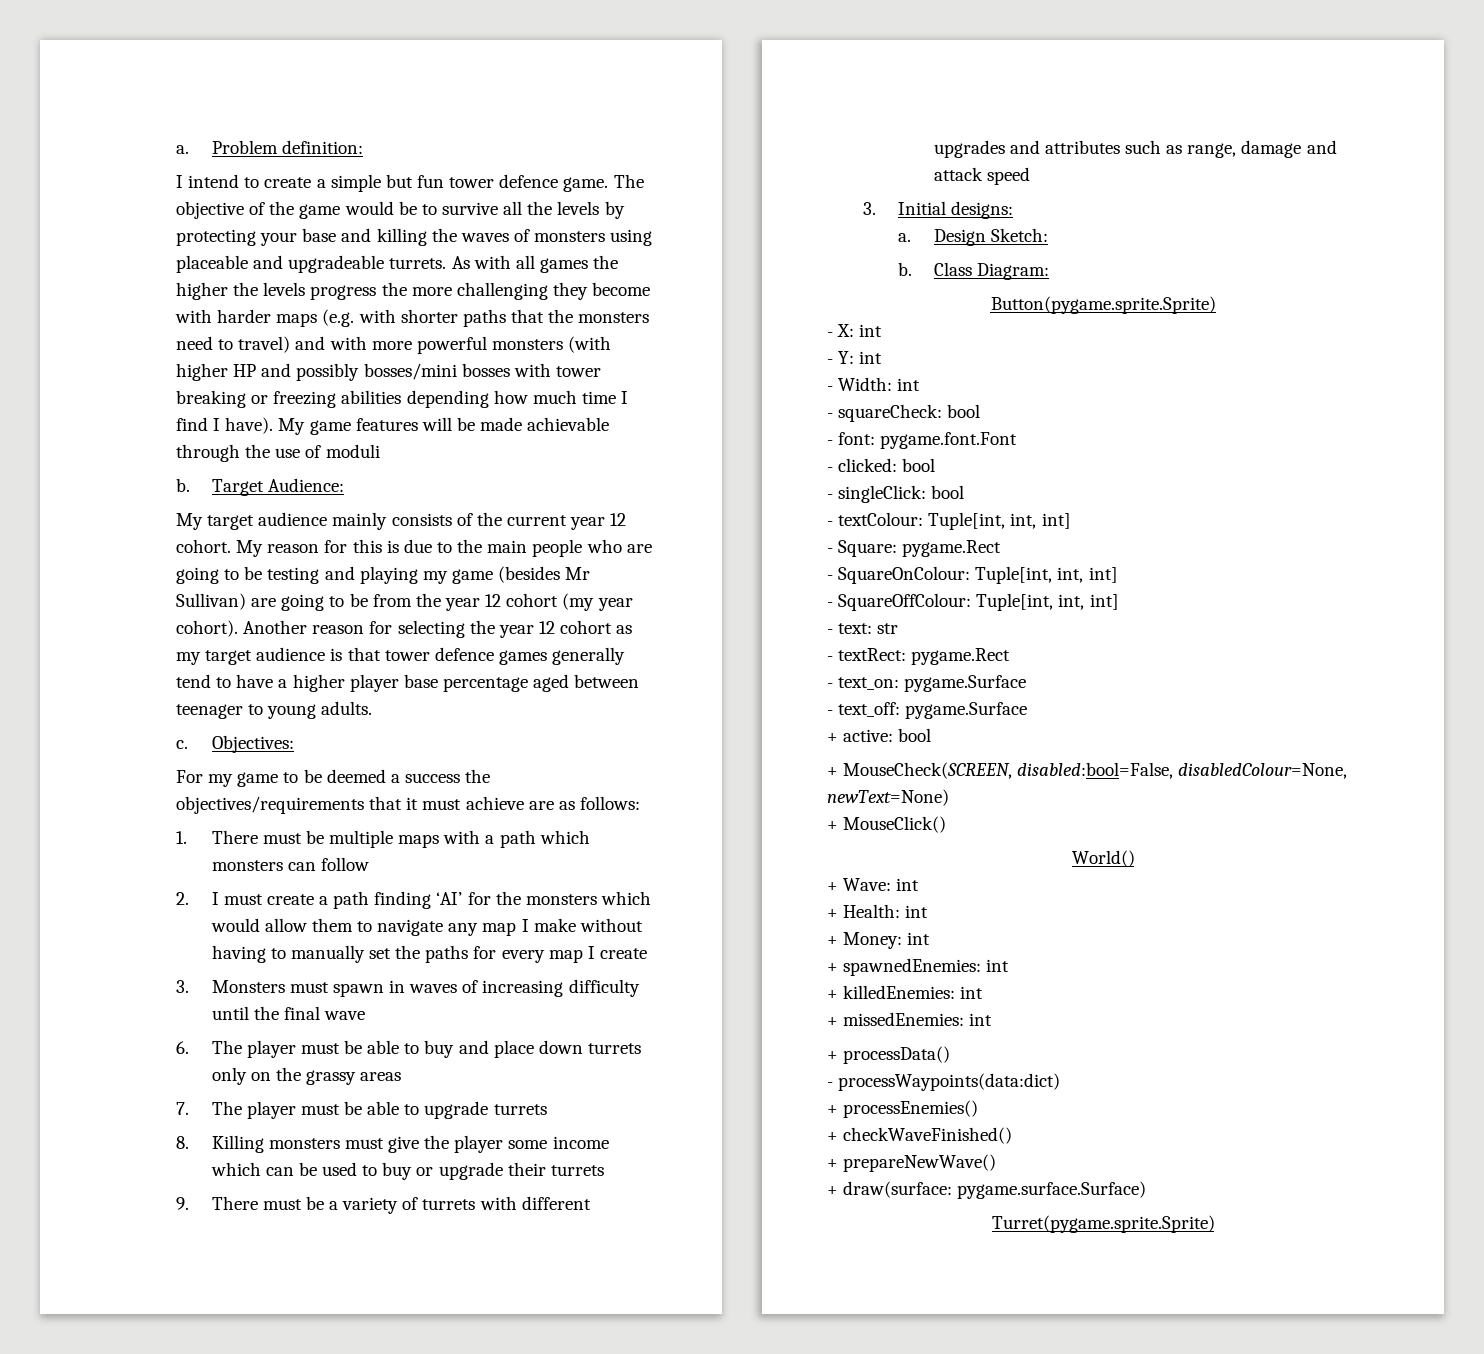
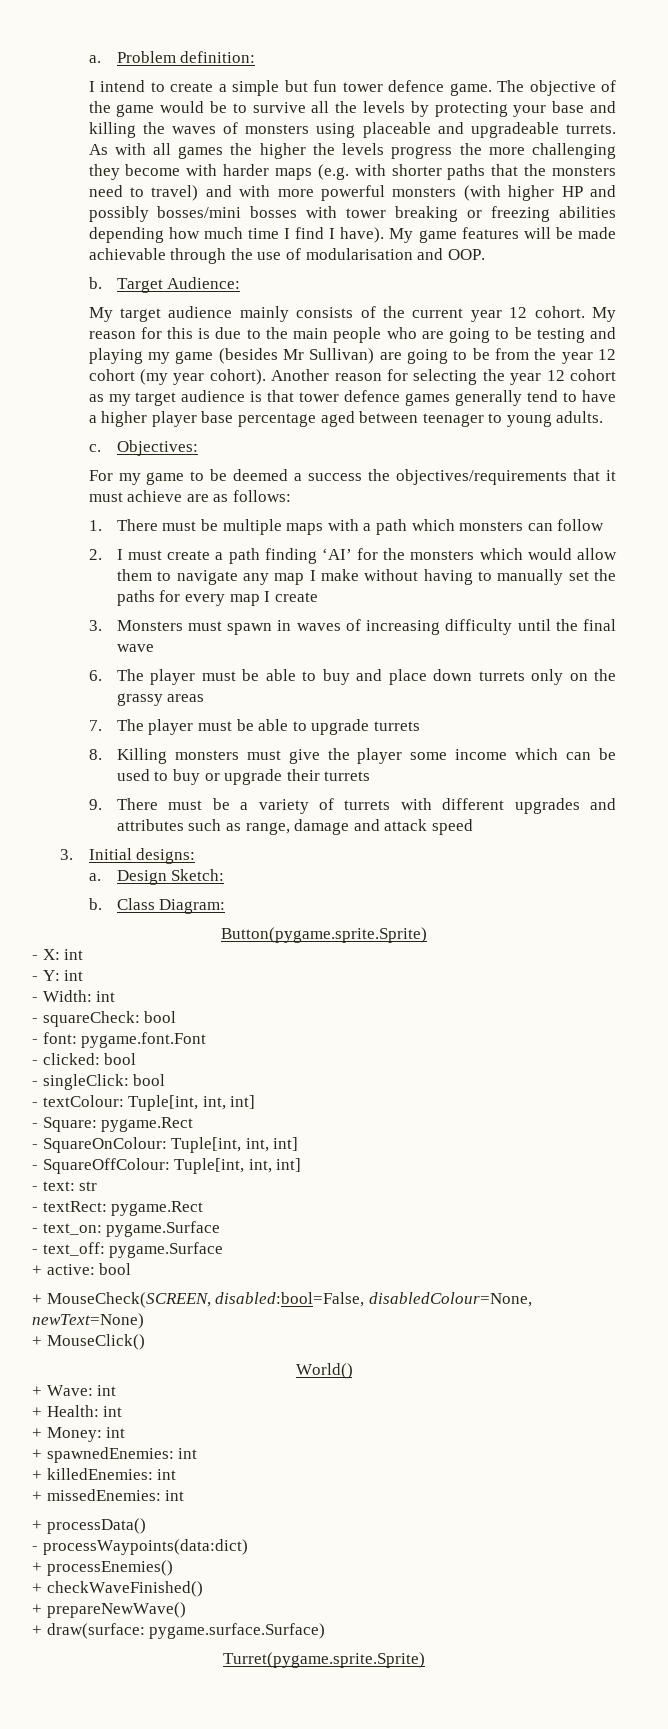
- My game features will be made achievable through the use of moduli
+ My game features will be made achievable through the use of modularisation and OOP.

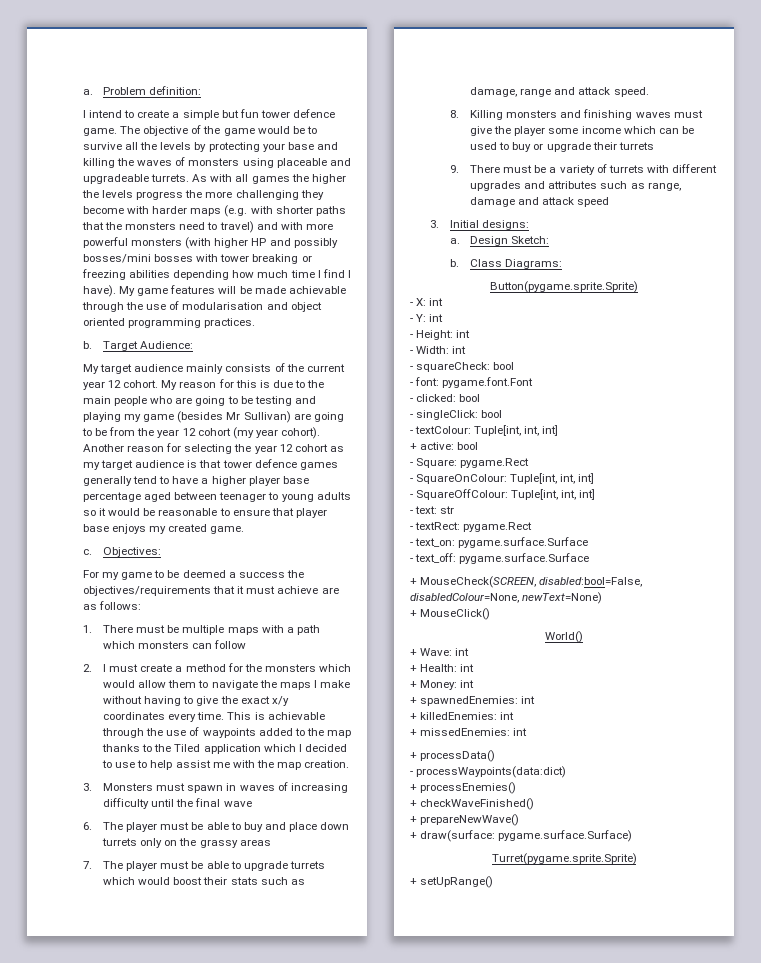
- My game features will be made achievable through the use of modularisation and OOP.
+ My game features will be made achievable through the use of modularisation and object oriented programming practices.
- Another reason for selecting the year 12 cohort as my target audience is that tower defence games generally tend to have a higher player base percentage aged between teenager to young adults.
+ Another reason for selecting the year 12 cohort as my target audience is that tower defence games generally tend to have a higher player base percentage aged between teenager to young adults so it would be reasonable to ensure that player base enjoys my created game.
- 2. I must create a path finding ‘AI’ for the monsters which would allow them to navigate any map I make without having to manually set the paths for every map I create
+ 2. I must create a method for the monsters which would allow them to navigate the maps I make without having to give the exact x/y coordinates every time. This is achievable through the use of waypoints added to the map thanks to the Tiled application which I decided to use to help assist me with the map creation.
- 7. The player must be able to upgrade turrets
+ 7. The player must be able to upgrade turrets which would boost their stats such as damage, range and attack speed.
- 8. Killing monsters must give the player some income which can be used to buy or upgrade their turrets
+ 8. Killing monsters and finishing waves must give the player some income which can be used to buy or upgrade their turrets
- Class Diagram:
+ Class Diagrams:
+ - Height: int
+ + active: bool
- - text_on: pygame.Surface
+ - text_on: pygame.surface.Surface
- - text_off: pygame.Surface
- + active: bool
+ - text_off: pygame.surface.Surface
+ + setUpRange()

